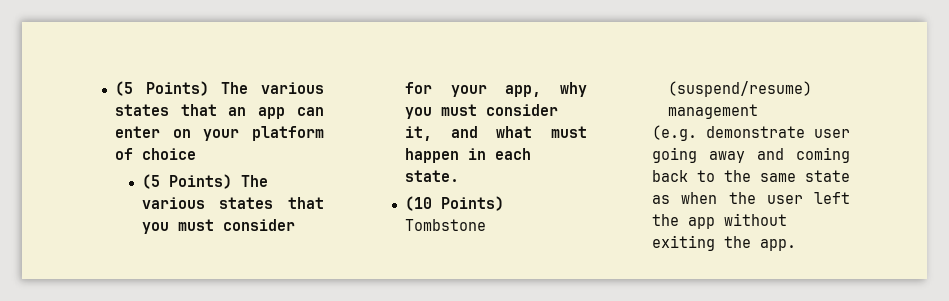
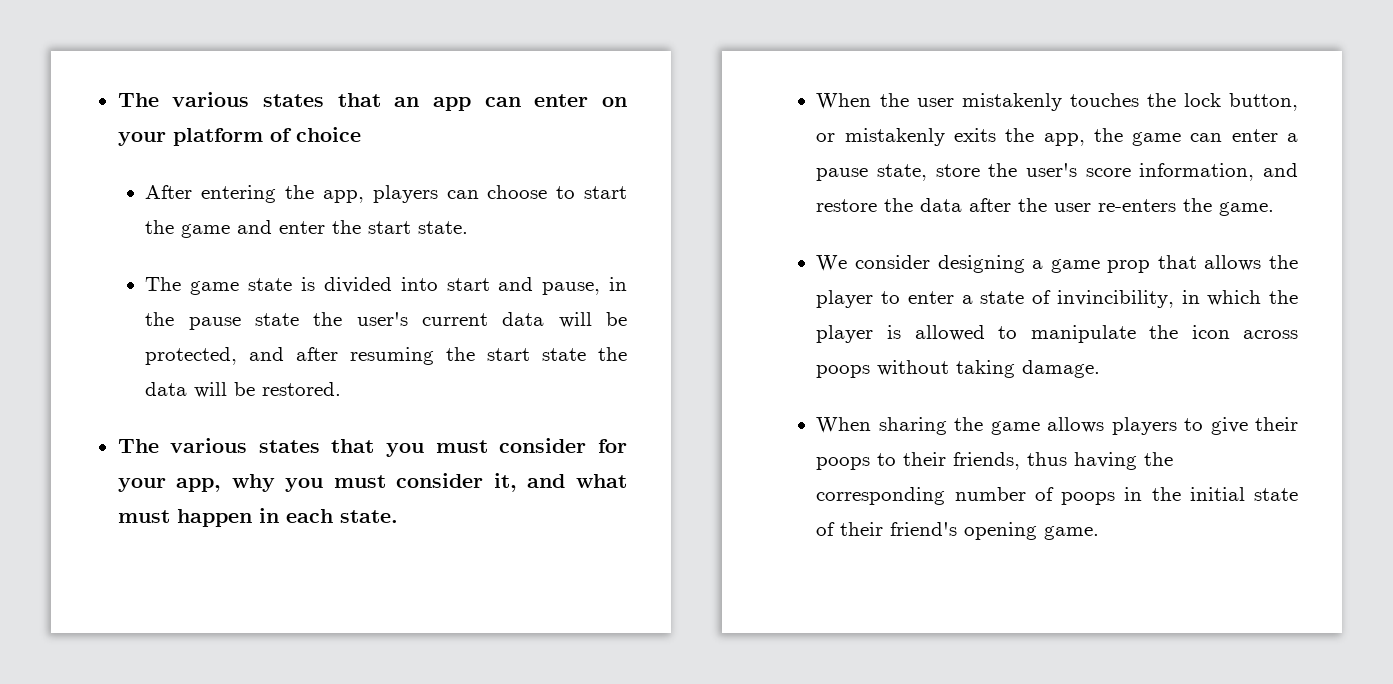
- (5 Points) The various states that an app can enter on your platform of choice
+ The various states that an app can enter on your platform of choice
- (5 Points) The various states that you must consider for your app, why you must consider it, and what must happen in each state.
+ After entering the app, players can choose to start the game and enter the start state.
+ The game state is divided into start and pause, in the pause state the user's current data will be protected, and after resuming the start state the data will be restored.
+ The various states that you must consider for your app, why you must consider it, and what must happen in each state.
- (10 Points) Tombstone (suspend/resume) management
- (e.g. demonstrate user going away and coming back to the same state as when the user left the app without exiting the app.
+ When the user mistakenly touches the lock button, or mistakenly exits the app, the game can enter a pause state, store the user's score information, and restore the data after the user re-enters the game.
+ We consider designing a game prop that allows the player to enter a state of invincibility, in which the player is allowed to manipulate the icon across poops without taking damage.
+ When sharing the game allows players to give their poops to their friends, thus having the corresponding number of poops in the initial state of their friend's opening game.

